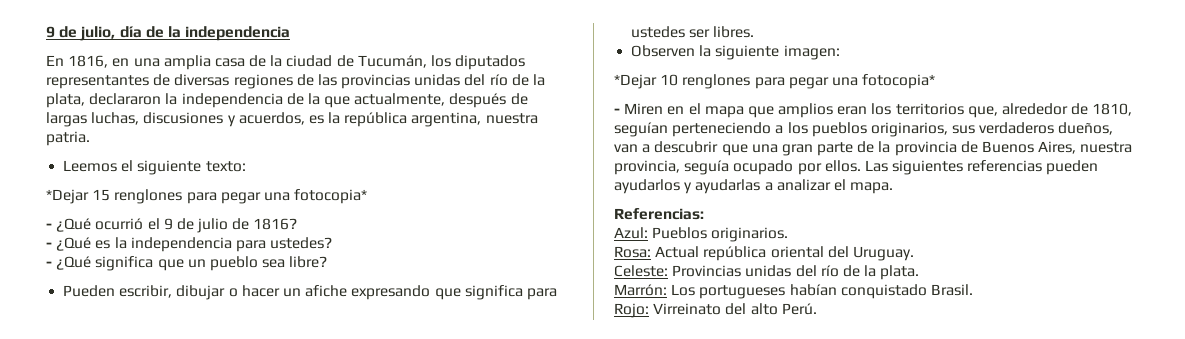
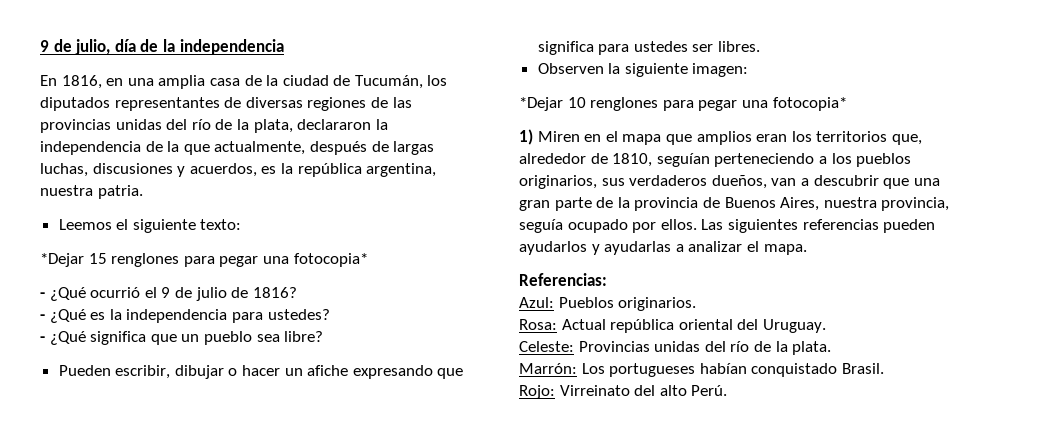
- - Miren en el mapa que amplios eran los territorios que, alrededor de 1810, seguían perteneciendo a los pueblos originarios, sus verdaderos dueños, van a descubrir que una gran parte de la provincia de Buenos Aires, nuestra provincia, seguía ocupado por ellos.
+ 1) Miren en el mapa que amplios eran los territorios que, alrededor de 1810, seguían perteneciendo a los pueblos originarios, sus verdaderos dueños, van a descubrir que una gran parte de la provincia de Buenos Aires, nuestra provincia, seguía ocupado por ellos.

